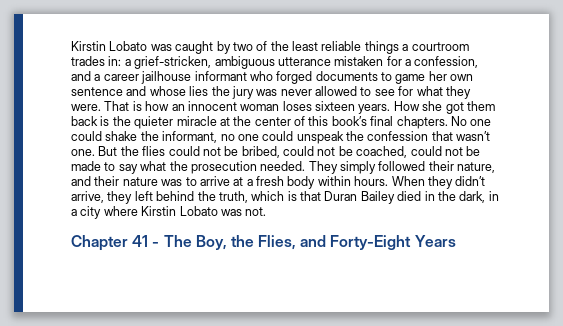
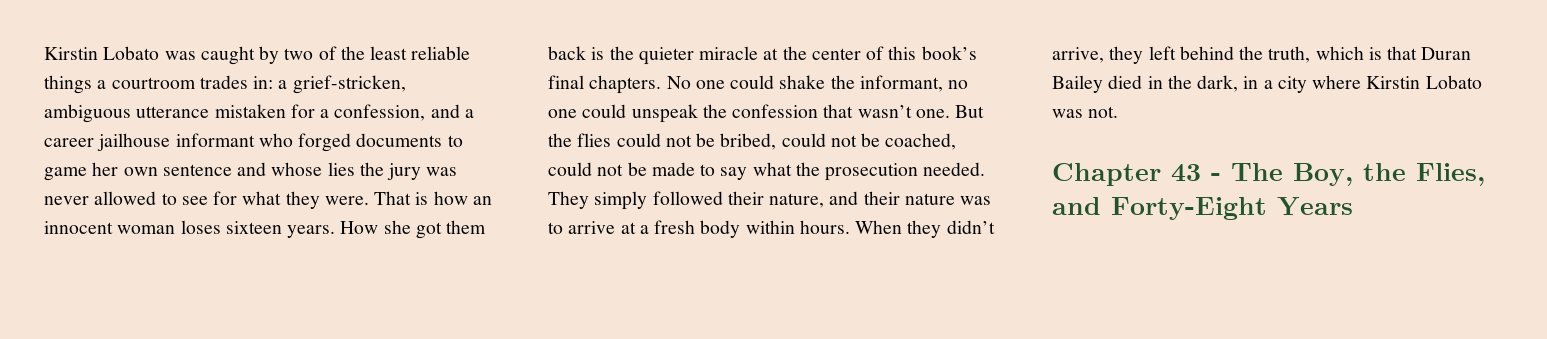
- Chapter 41 - The Boy, the Flies, and Forty-Eight Years
+ Chapter 43 - The Boy, the Flies, and Forty-Eight Years

